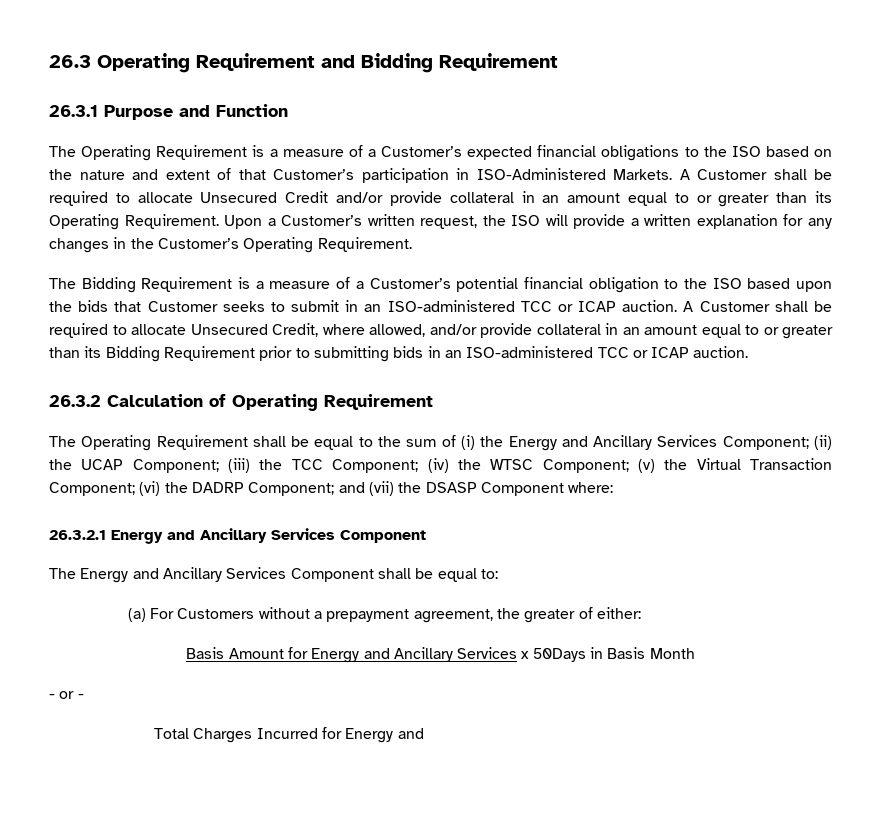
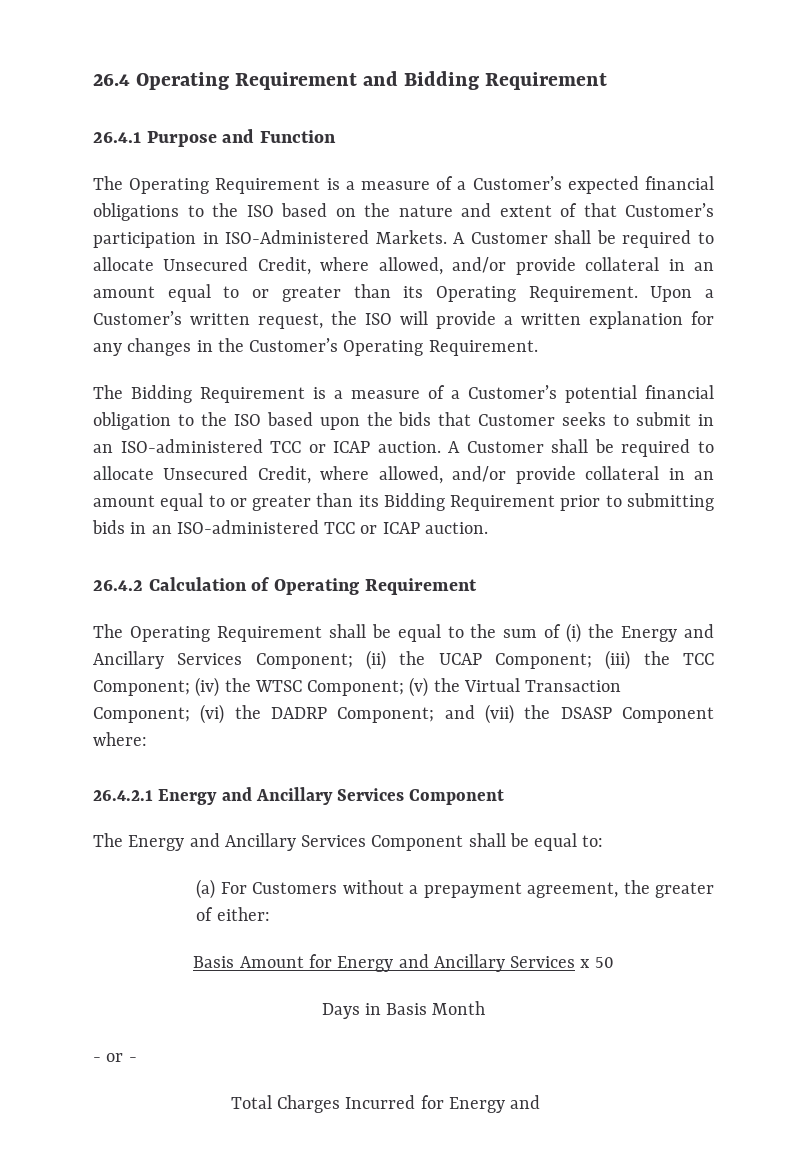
- 26.3 Operating Requirement and Bidding Requirement
+ 26.4 Operating Requirement and Bidding Requirement
- 26.3.1 Purpose and Function
+ 26.4.1 Purpose and Function
- A Customer shall be required to allocate Unsecured Credit and/or provide collateral in an amount equal to or greater than its Operating Requirement.
+ A Customer shall be required to allocate Unsecured Credit, where allowed, and/or provide collateral in an amount equal to or greater than its Operating Requirement.
- 26.3.2 Calculation of Operating Requirement
+ 26.4.2 Calculation of Operating Requirement
- 26.3.2.1 Energy and Ancillary Services Component
+ 26.4.2.1 Energy and Ancillary Services Component
- Basis Amount for Energy and Ancillary Services x 50Days in Basis Month
+ Basis Amount for Energy and Ancillary Services x 50
+ Days in Basis Month

